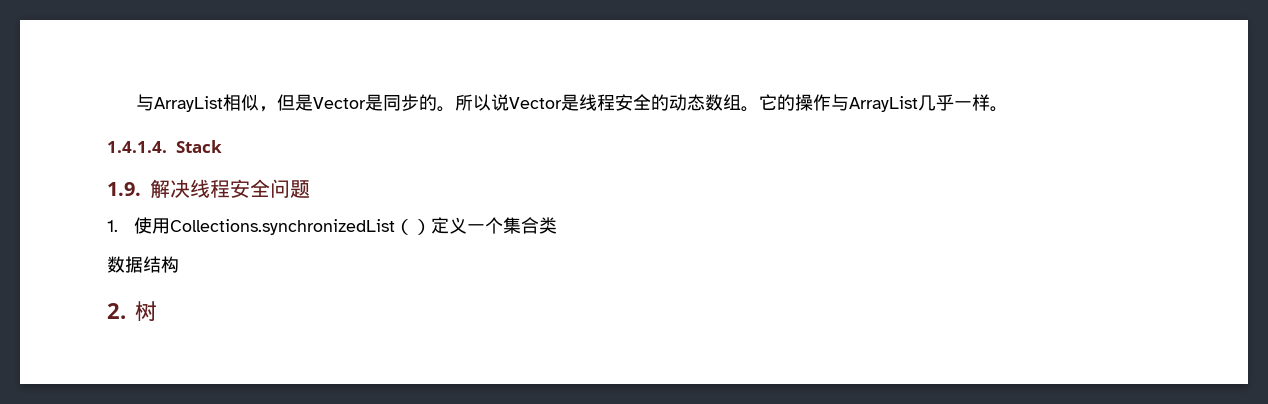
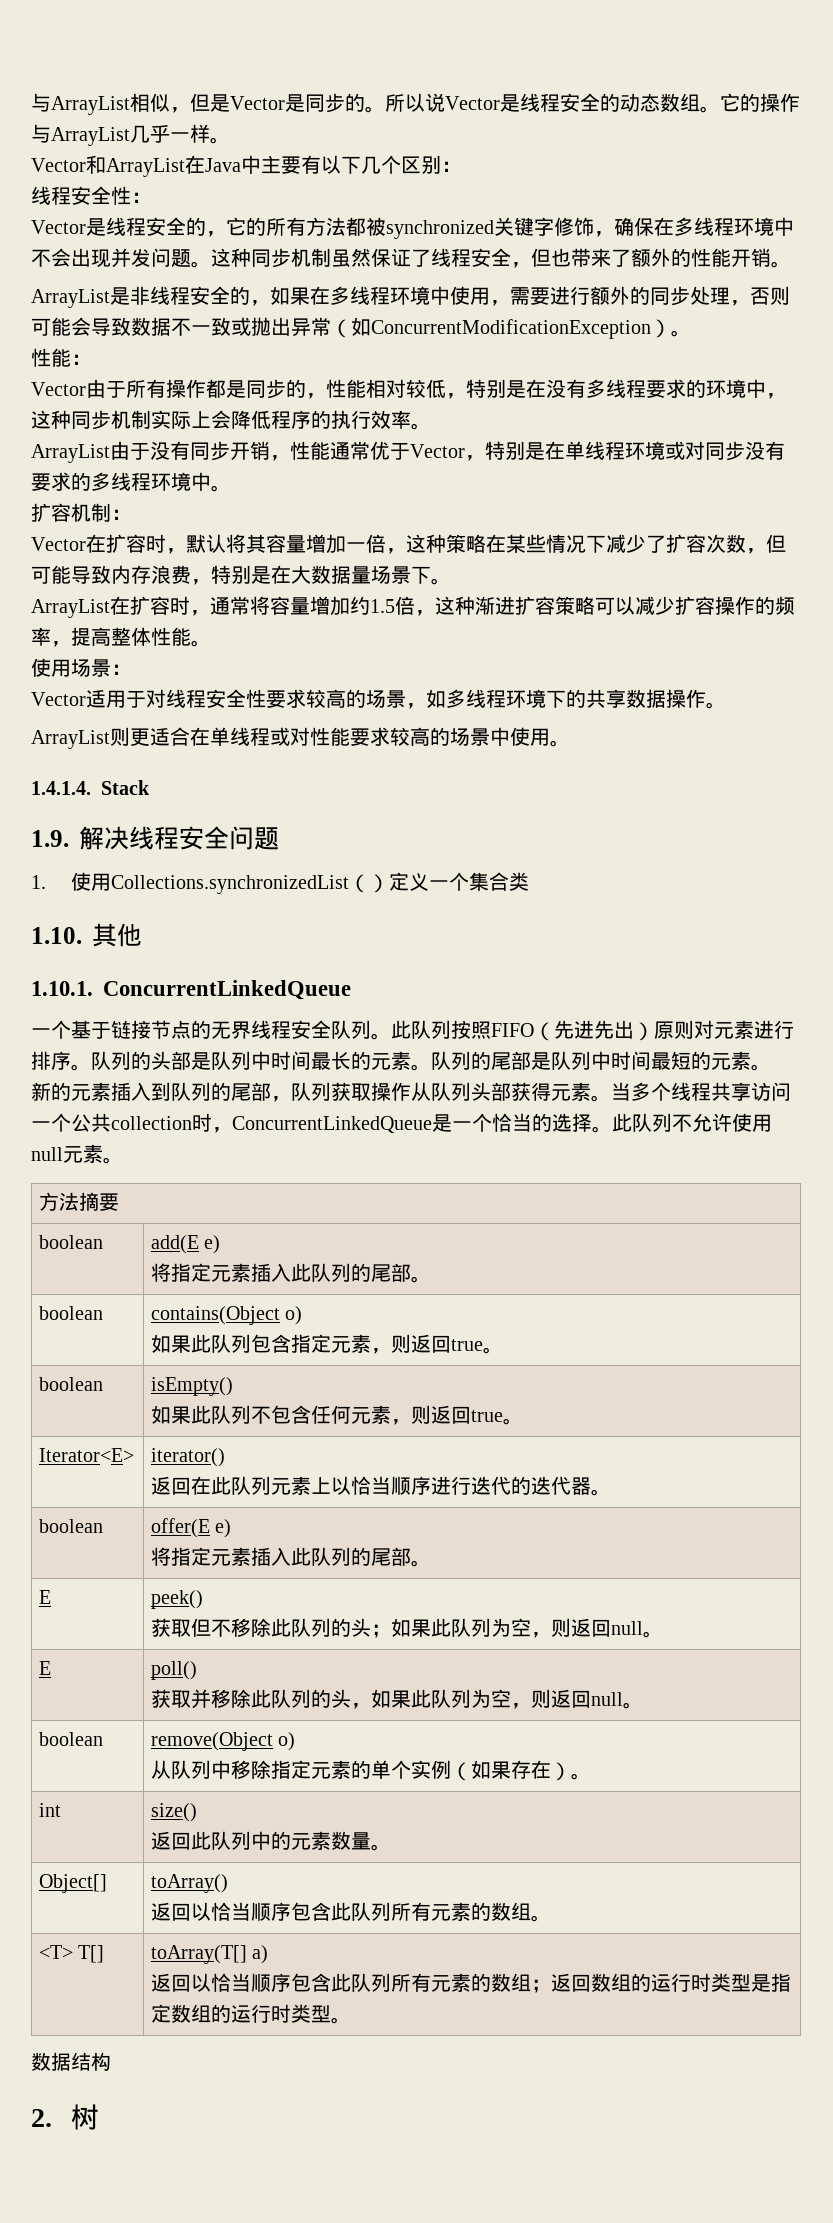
+ Vector和ArrayList在Java中主要有以下几个区别：
+ 线程安全性：
+ Vector是线程安全的，它的所有方法都被synchronized关键字修饰，确保在多线程环境中不会出现并发问题。这种同步机制虽然保证了线程安全，但也带来了额外的性能开销。
+ ArrayList是非线程安全的，如果在多线程环境中使用，需要进行额外的同步处理，否则可能会导致数据不一致或抛出异常（如ConcurrentModificationException）。
+ 性能：
+ Vector由于所有操作都是同步的，性能相对较低，特别是在没有多线程要求的环境中，这种同步机制实际上会降低程序的执行效率。
+ ArrayList由于没有同步开销，性能通常优于Vector，特别是在单线程环境或对同步没有要求的多线程环境中。
+ 扩容机制：
+ Vector在扩容时，默认将其容量增加一倍，这种策略在某些情况下减少了扩容次数，但可能导致内存浪费，特别是在大数据量场景下。
+ ArrayList在扩容时，通常将容量增加约1.5倍，这种渐进扩容策略可以减少扩容操作的频率，提高整体性能。
+ 使用场景：
+ Vector适用于对线程安全性要求较高的场景，如多线程环境下的共享数据操作。
+ ArrayList则更适合在单线程或对性能要求较高的场景中使用。
+ 1.10.其他
+ 1.10.1. ConcurrentLinkedQueue
+ 一个基于链接节点的无界线程安全队列。此队列按照FIFO（先进先出）原则对元素进行排序。队列的头部是队列中时间最长的元素。队列的尾部是队列中时间最短的元素。
+ 新的元素插入到队列的尾部，队列获取操作从队列头部获得元素。当多个线程共享访问一个公共collection时，ConcurrentLinkedQueue是一个恰当的选择。此队列不允许使用null元素。
+ 方法摘要
+ boolean | add(E e)
+ 将指定元素插入此队列的尾部。
+ boolean | contains(Object o)
+ 如果此队列包含指定元素，则返回true。
+ boolean | isEmpty()
+ 如果此队列不包含任何元素，则返回true。
+ Iterator<E> | iterator()
+ 返回在此队列元素上以恰当顺序进行迭代的迭代器。
+ boolean | offer(E e)
+ 将指定元素插入此队列的尾部。
+ E | peek()
+ 获取但不移除此队列的头；如果此队列为空，则返回null。
+ E | poll()
+ 获取并移除此队列的头，如果此队列为空，则返回null。
+ boolean | remove(Object o)
+ 从队列中移除指定元素的单个实例（如果存在）。
+ int | size()
+ 返回此队列中的元素数量。
+ Object[] | toArray()
+ 返回以恰当顺序包含此队列所有元素的数组。
+ <T> T[] | toArray(T[] a)
+ 返回以恰当顺序包含此队列所有元素的数组；返回数组的运行时类型是指定数组的运行时类型。

